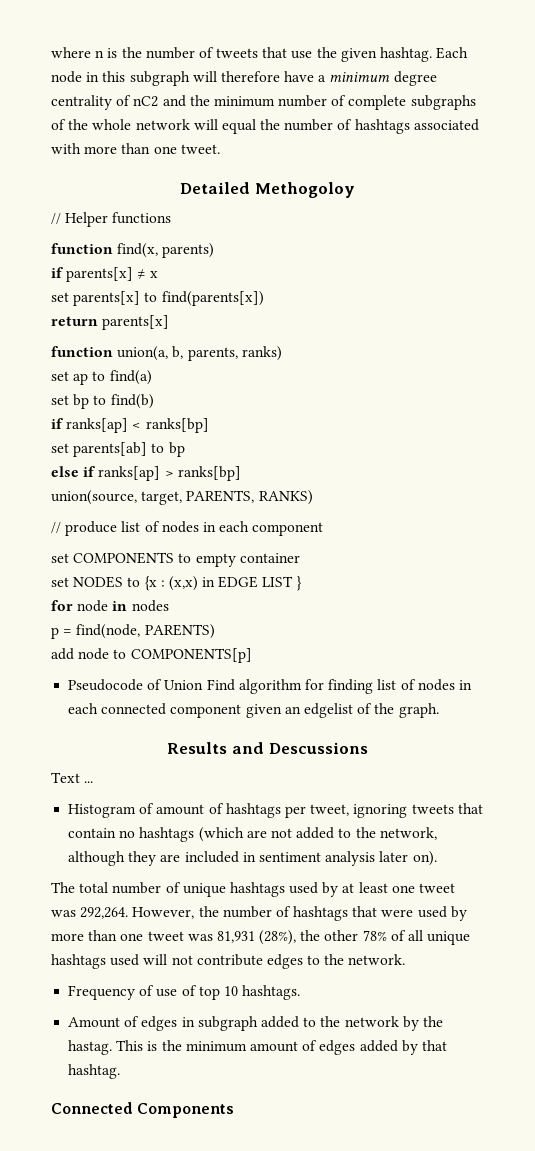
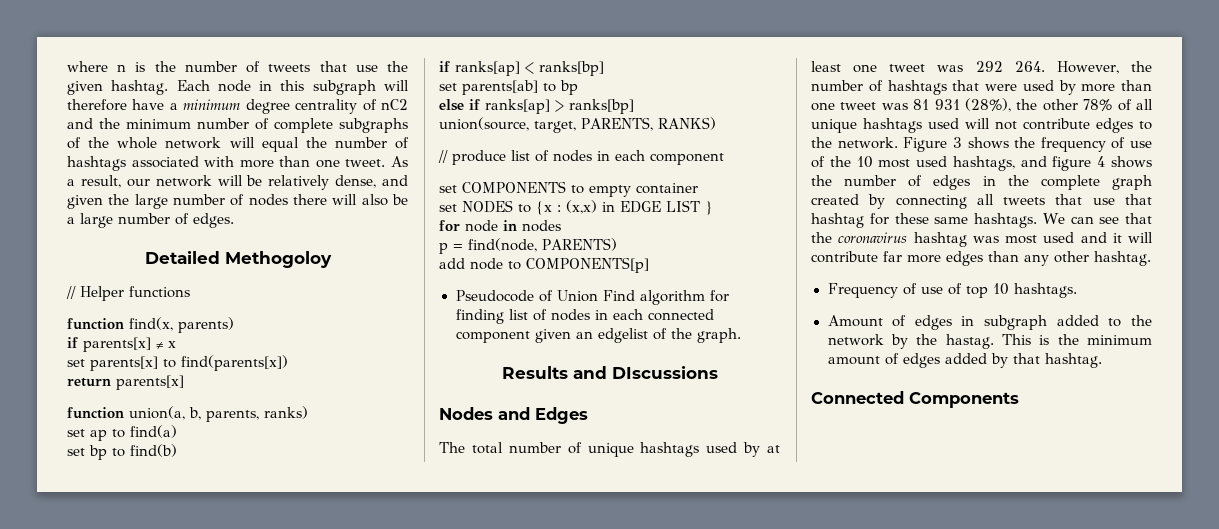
+ As a result, our network will be relatively dense, and given the large number of nodes there will also be a large number of edges.
- Results and Descussions
- Text ...
- Histogram of amount of hashtags per tweet, ignoring tweets that contain no hashtags (which are not added to the network, although they are included in sentiment analysis later on).
+ Results and DIscussions
+ Nodes and Edges
- The total number of unique hashtags used by at least one tweet was 292,264. However, the number of hashtags that were used by more than one tweet was 81,931 (28%), the other 78% of all unique hashtags used will not contribute edges to the network.
+ The total number of unique hashtags used by at least one tweet was 292 264. However, the number of hashtags that were used by more than one tweet was 81 931 (28%), the other 78% of all unique hashtags used will not contribute edges to the network. Figure 3 shows the frequency of use of the 10 most used hashtags, and figure 4 shows the number of edges in the complete graph created by connecting all tweets that use that hashtag for these same hashtags. We can see that the coronavirus hashtag was most used and it will contribute far more edges than any other hashtag.

